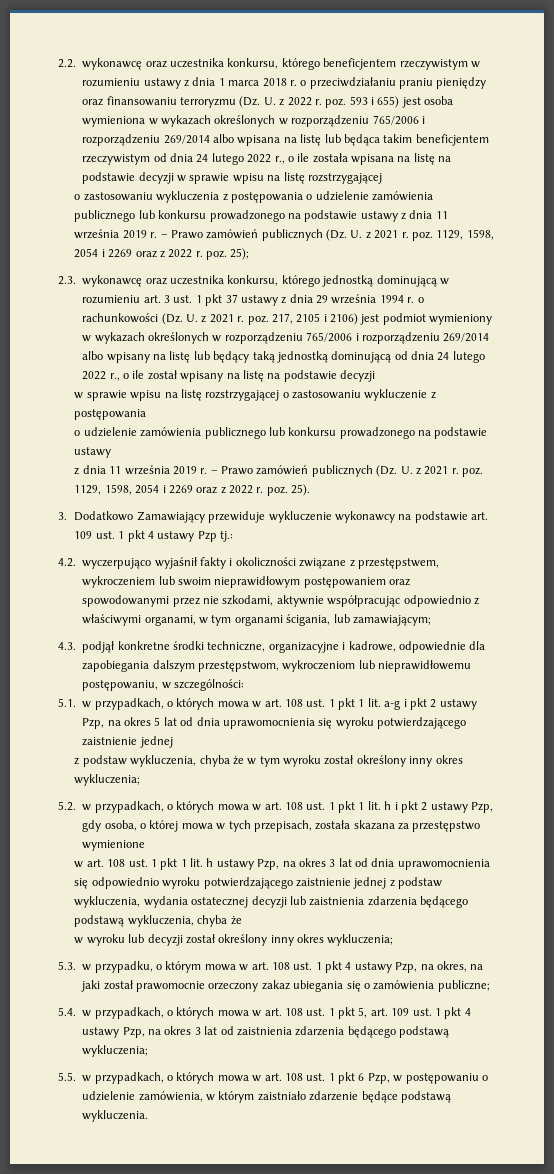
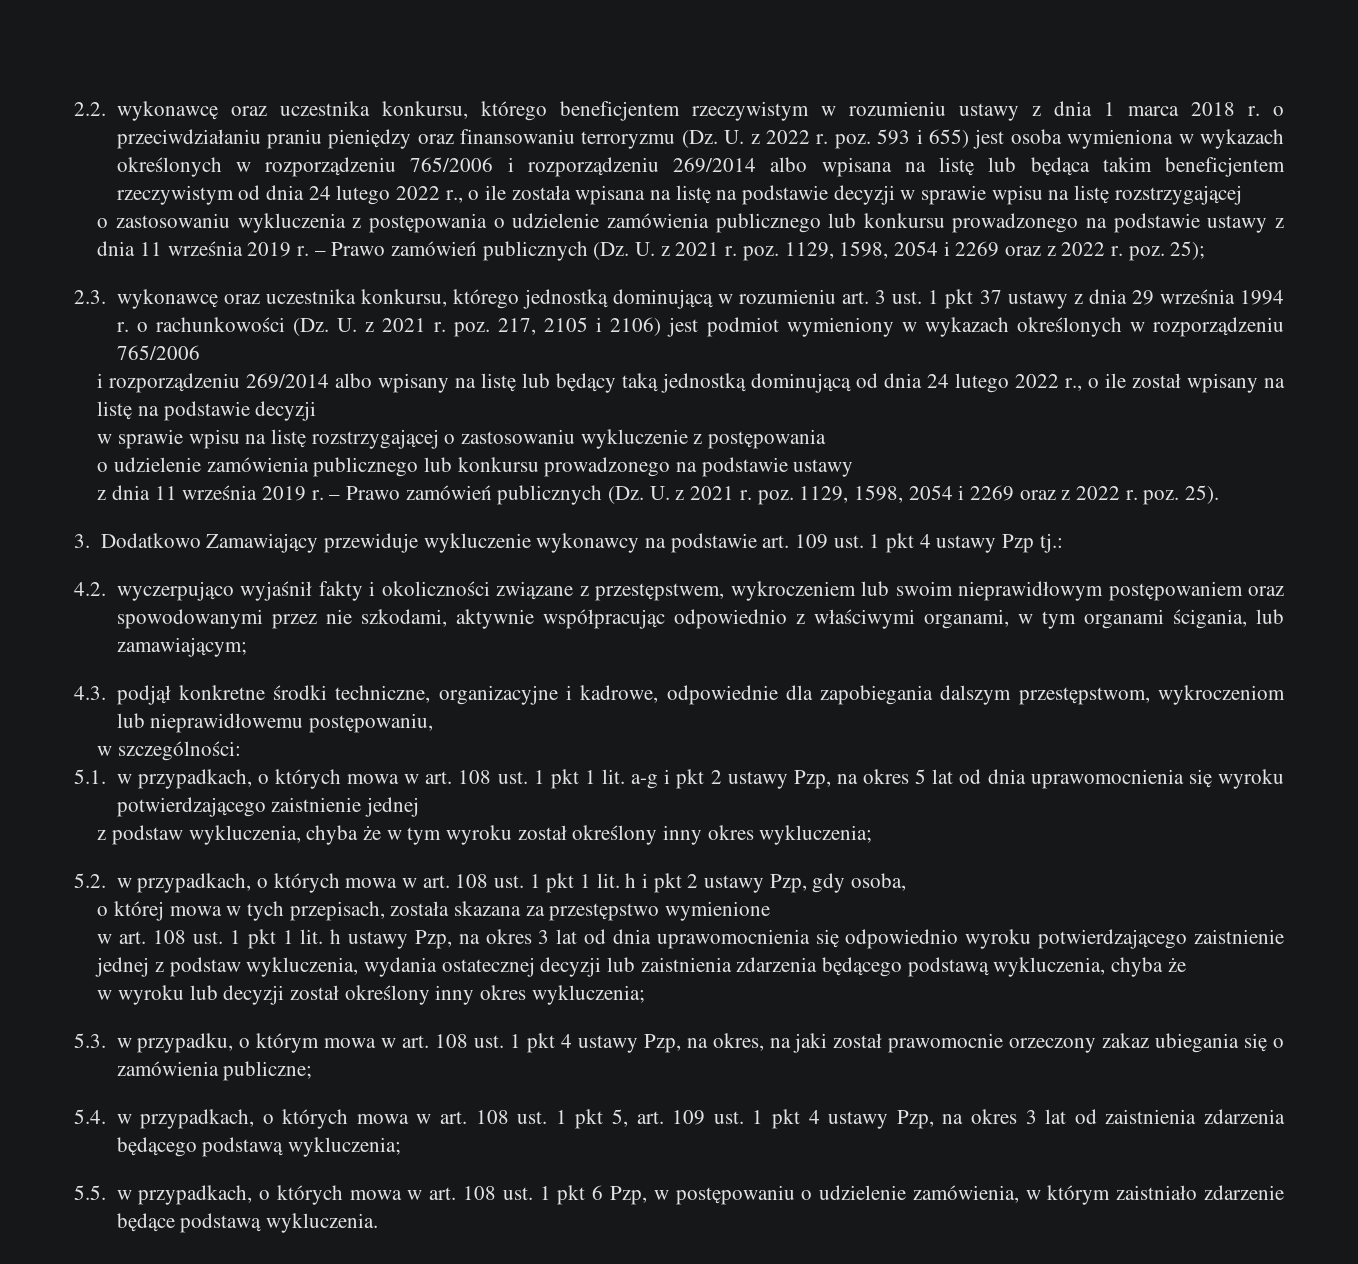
- 2.3. wykonawcę oraz uczestnika konkursu, którego jednostką dominującą w rozumieniu art. 3 ust. 1 pkt 37 ustawy z dnia 29 września 1994 r. o rachunkowości (Dz. U. z 2021 r. poz. 217, 2105 i 2106) jest podmiot wymieniony w wykazach określonych w rozporządzeniu 765/2006 i rozporządzeniu 269/2014 albo wpisany na listę lub będący taką jednostką dominującą od dnia 24 lutego 2022 r., o ile został wpisany na listę na podstawie decyzji
+ 2.3. wykonawcę oraz uczestnika konkursu, którego jednostką dominującą w rozumieniu art. 3 ust. 1 pkt 37 ustawy z dnia 29 września 1994 r. o rachunkowości (Dz. U. z 2021 r. poz. 217, 2105 i 2106) jest podmiot wymieniony w wykazach określonych w rozporządzeniu 765/2006
+ i rozporządzeniu 269/2014 albo wpisany na listę lub będący taką jednostką dominującą od dnia 24 lutego 2022 r., o ile został wpisany na listę na podstawie decyzji
- 4.3. podjął konkretne środki techniczne, organizacyjne i kadrowe, odpowiednie dla zapobiegania dalszym przestępstwom, wykroczeniom lub nieprawidłowemu postępowaniu, w szczególności:
+ 4.3. podjął konkretne środki techniczne, organizacyjne i kadrowe, odpowiednie dla zapobiegania dalszym przestępstwom, wykroczeniom lub nieprawidłowemu postępowaniu,
+ w szczególności:
- 5.2. w przypadkach, o których mowa w art. 108 ust. 1 pkt 1 lit. h i pkt 2 ustawy Pzp, gdy osoba, o której mowa w tych przepisach, została skazana za przestępstwo wymienione
+ 5.2. w przypadkach, o których mowa w art. 108 ust. 1 pkt 1 lit. h i pkt 2 ustawy Pzp, gdy osoba,
+ o której mowa w tych przepisach, została skazana za przestępstwo wymienione

